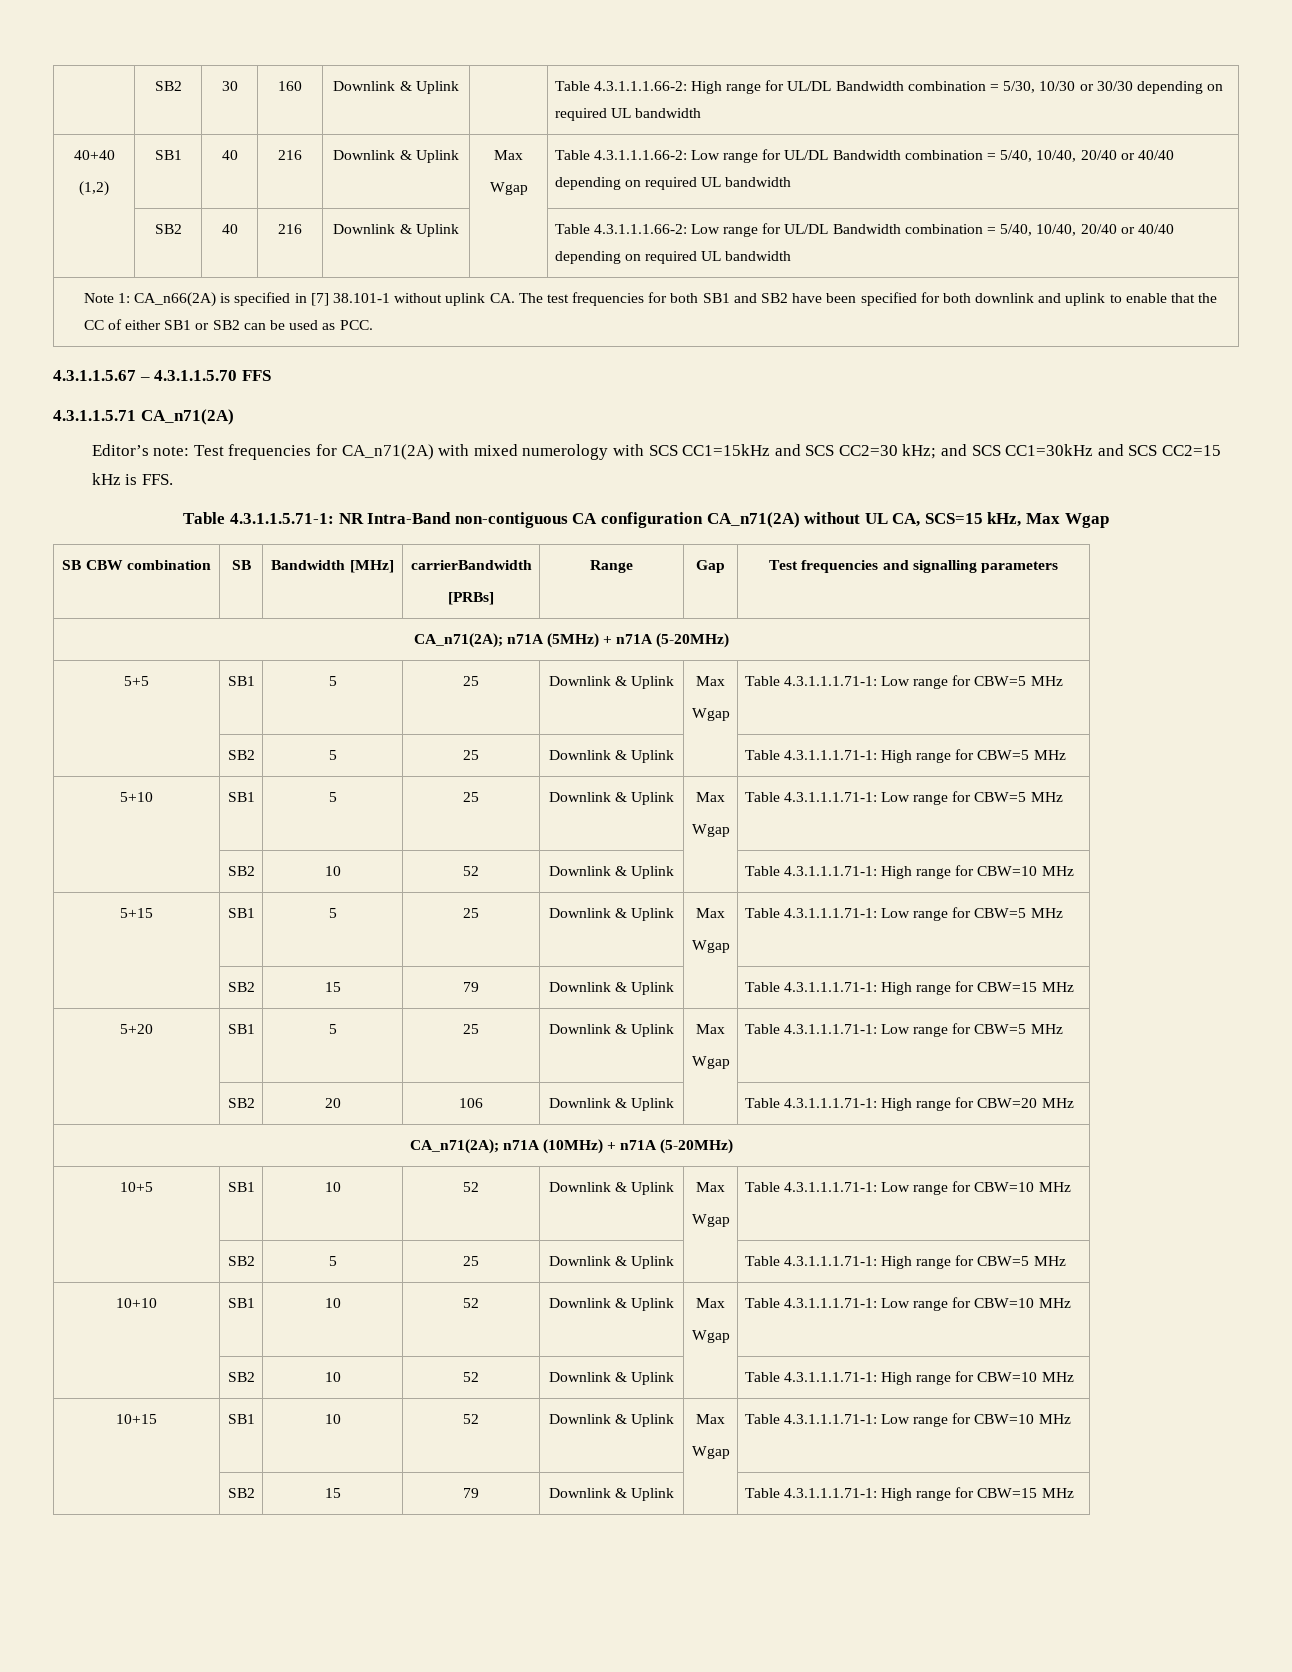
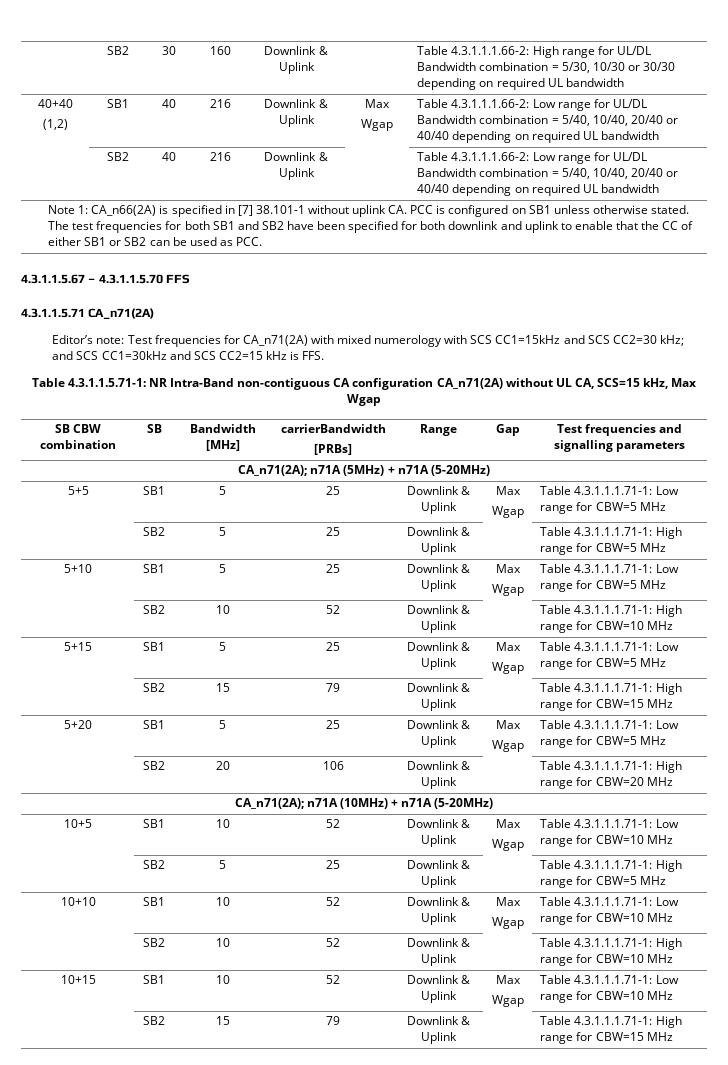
- Note 1: CA_n66(2A) is specified in [7] 38.101-1 without uplink CA. The test frequencies for both SB1 and SB2 have been specified for both downlink and uplink to enable that the CC of either SB1 or SB2 can be used as PCC.
+ Note 1: CA_n66(2A) is specified in [7] 38.101-1 without uplink CA. PCC is configured on SB1 unless otherwise stated. The test frequencies for both SB1 and SB2 have been specified for both downlink and uplink to enable that the CC of either SB1 or SB2 can be used as PCC.

